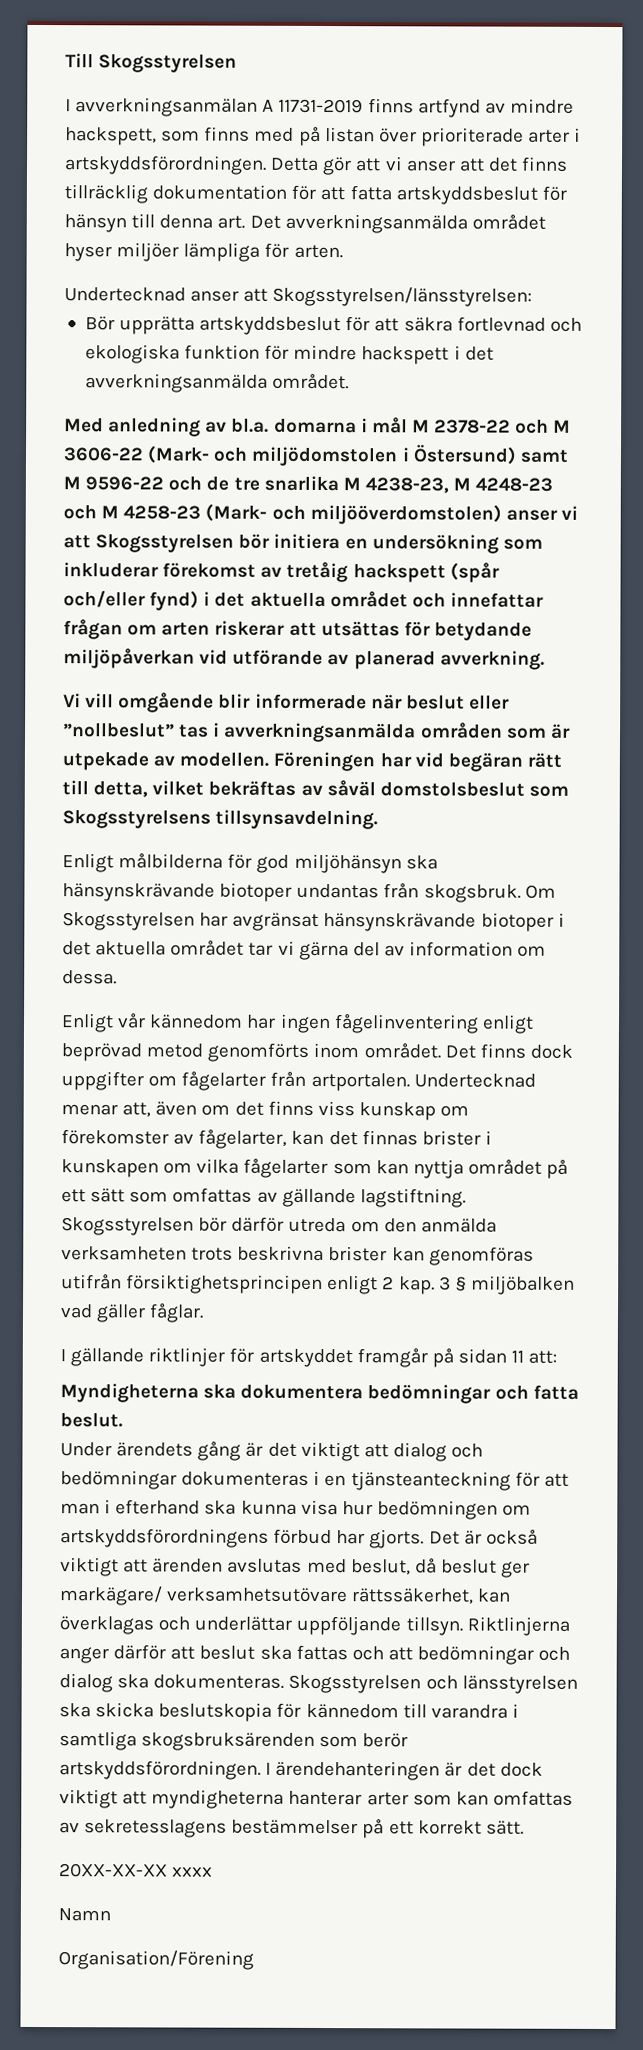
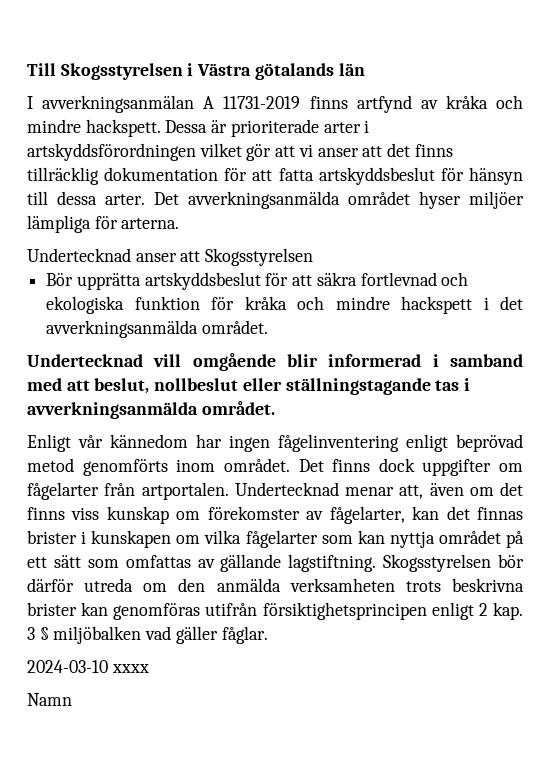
- Till Skogsstyrelsen
+ Till Skogsstyrelsen i Västra götalands län
- I avverkningsanmälan A 11731-2019 finns artfynd av mindre hackspett, som finns med på listan över prioriterade arter i artskyddsförordningen. Detta gör att vi anser att det finns tillräcklig dokumentation för att fatta artskyddsbeslut för hänsyn till denna art. Det avverkningsanmälda området hyser miljöer lämpliga för arten.
+ I avverkningsanmälan A 11731-2019 finns artfynd av kråka och mindre hackspett. Dessa är prioriterade arter i artskyddsförordningen vilket gör att vi anser att det finns tillräcklig dokumentation för att fatta artskyddsbeslut för hänsyn till dessa arter. Det avverkningsanmälda området hyser miljöer lämpliga för arterna.
- Undertecknad anser att Skogsstyrelsen/länsstyrelsen:
+ Undertecknad anser att Skogsstyrelsen
- Bör upprätta artskyddsbeslut för att säkra fortlevnad och ekologiska funktion för mindre hackspett i det avverkningsanmälda området.
+ Bör upprätta artskyddsbeslut för att säkra fortlevnad och ekologiska funktion för kråka och mindre hackspett i det avverkningsanmälda området.
- Med anledning av bl.a. domarna i mål M 2378-22 och M 3606-22 (Mark- och miljödomstolen i Östersund) samt M 9596-22 och de tre snarlika M 4238-23, M 4248-23 och M 4258-23 (Mark- och miljööverdomstolen) anser vi att Skogsstyrelsen bör initiera en undersökning som inkluderar förekomst av tretåig hackspett (spår och/eller fynd) i det aktuella området och innefattar frågan om arten riskerar att utsättas för betydande miljöpåverkan vid utförande av planerad avverkning.
- Vi vill omgående blir informerade när beslut eller ”nollbeslut” tas i avverkningsanmälda områden som är utpekade av modellen. Föreningen har vid begäran rätt till detta, vilket bekräftas av såväl domstolsbeslut som Skogsstyrelsens tillsynsavdelning.
- Enligt målbilderna för god miljöhänsyn ska hänsynskrävande biotoper undantas från skogsbruk. Om Skogsstyrelsen har avgränsat hänsynskrävande biotoper i det aktuella området tar vi gärna del av information om dessa.
+ Undertecknad vill omgående blir informerad i samband med att beslut, nollbeslut eller ställningstagande tas i avverkningsanmälda området.
- I gällande riktlinjer för artskyddet framgår på sidan 11 att:
- Myndigheterna ska dokumentera bedömningar och fatta beslut.
- Under ärendets gång är det viktigt att dialog och bedömningar dokumenteras i en tjänsteanteckning för att man i efterhand ska kunna visa hur bedömningen om artskyddsförordningens förbud har gjorts. Det är också viktigt att ärenden avslutas med beslut, då beslut ger markägare/ verksamhetsutövare rättssäkerhet, kan överklagas och underlättar uppföljande tillsyn. Riktlinjerna anger därför att beslut ska fattas och att bedömningar och dialog ska dokumenteras. Skogsstyrelsen och länsstyrelsen ska skicka beslutskopia för kännedom till varandra i samtliga skogsbruksärenden som berör artskyddsförordningen. I ärendehanteringen är det dock viktigt att myndigheterna hanterar arter som kan omfattas av sekretesslagens bestämmelser på ett korrekt sätt.
- 20XX-XX-XX xxxx
+ 2024-03-10 xxxx
- Organisation/Förening

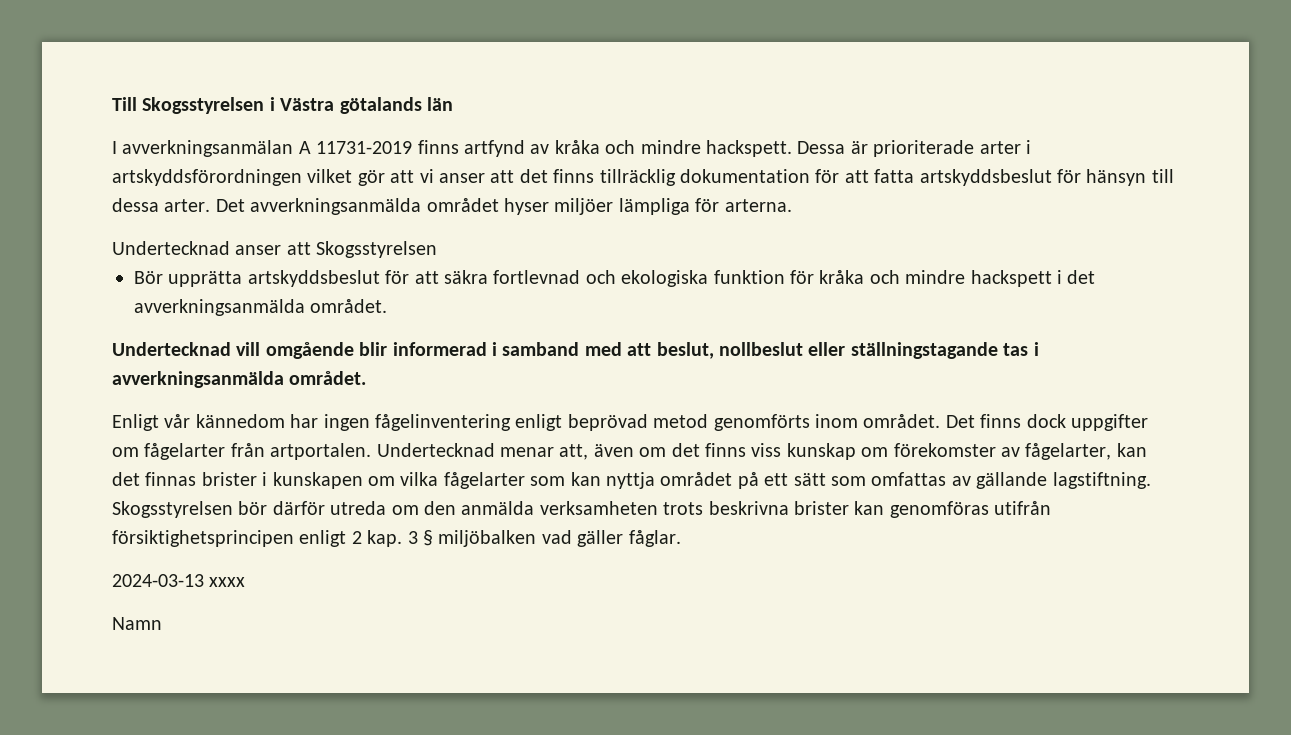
- 2024-03-10 xxxx
+ 2024-03-13 xxxx

